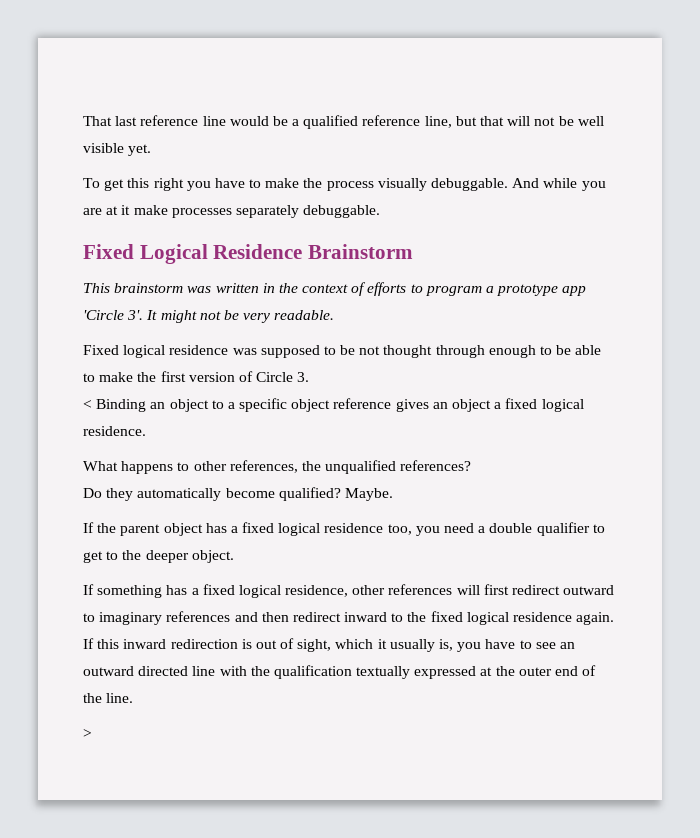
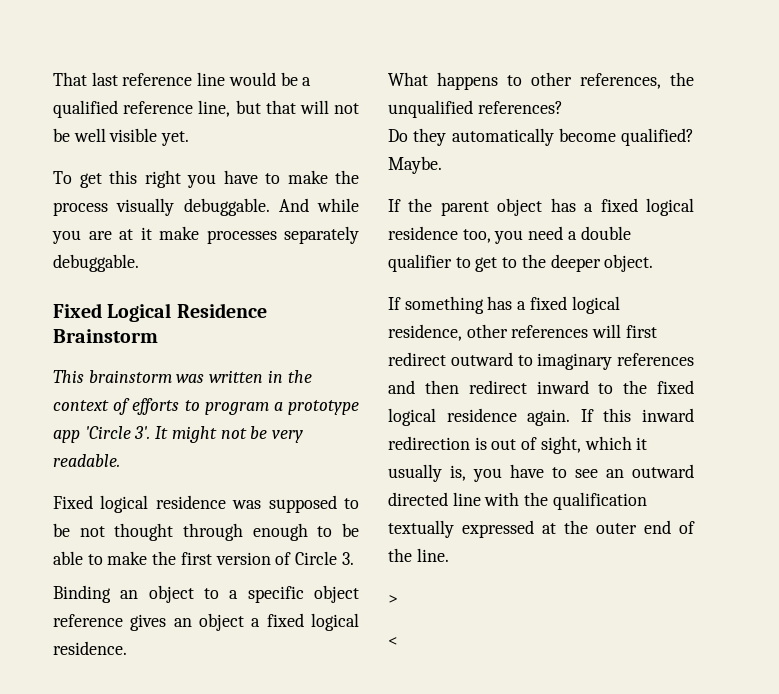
- < Binding an object to a specific object reference gives an object a fixed logical residence.
+ Binding an object to a specific object reference gives an object a fixed logical residence.
+ <

